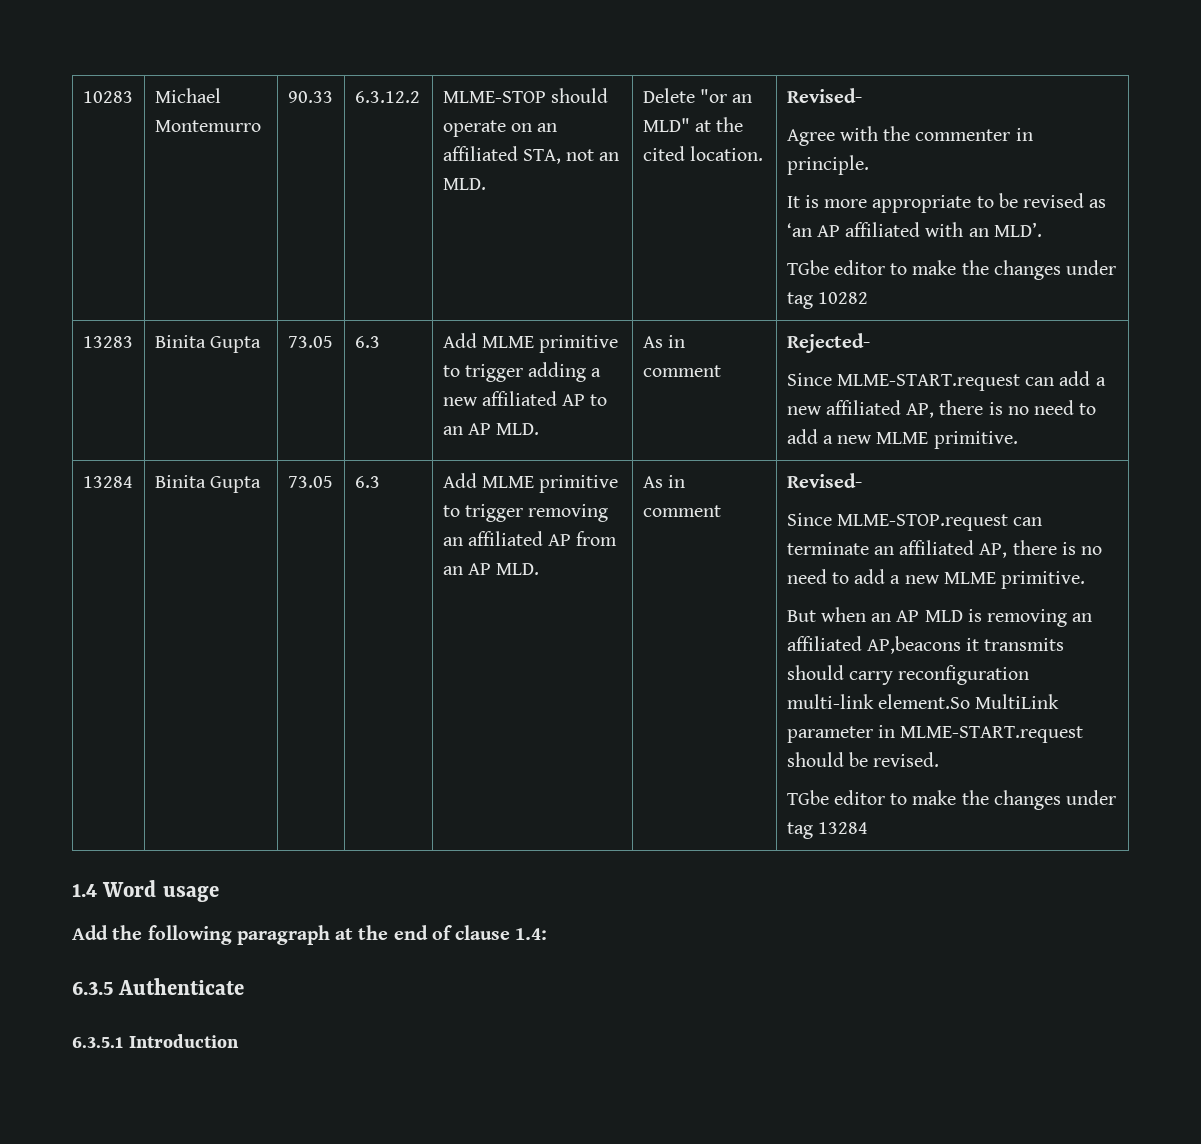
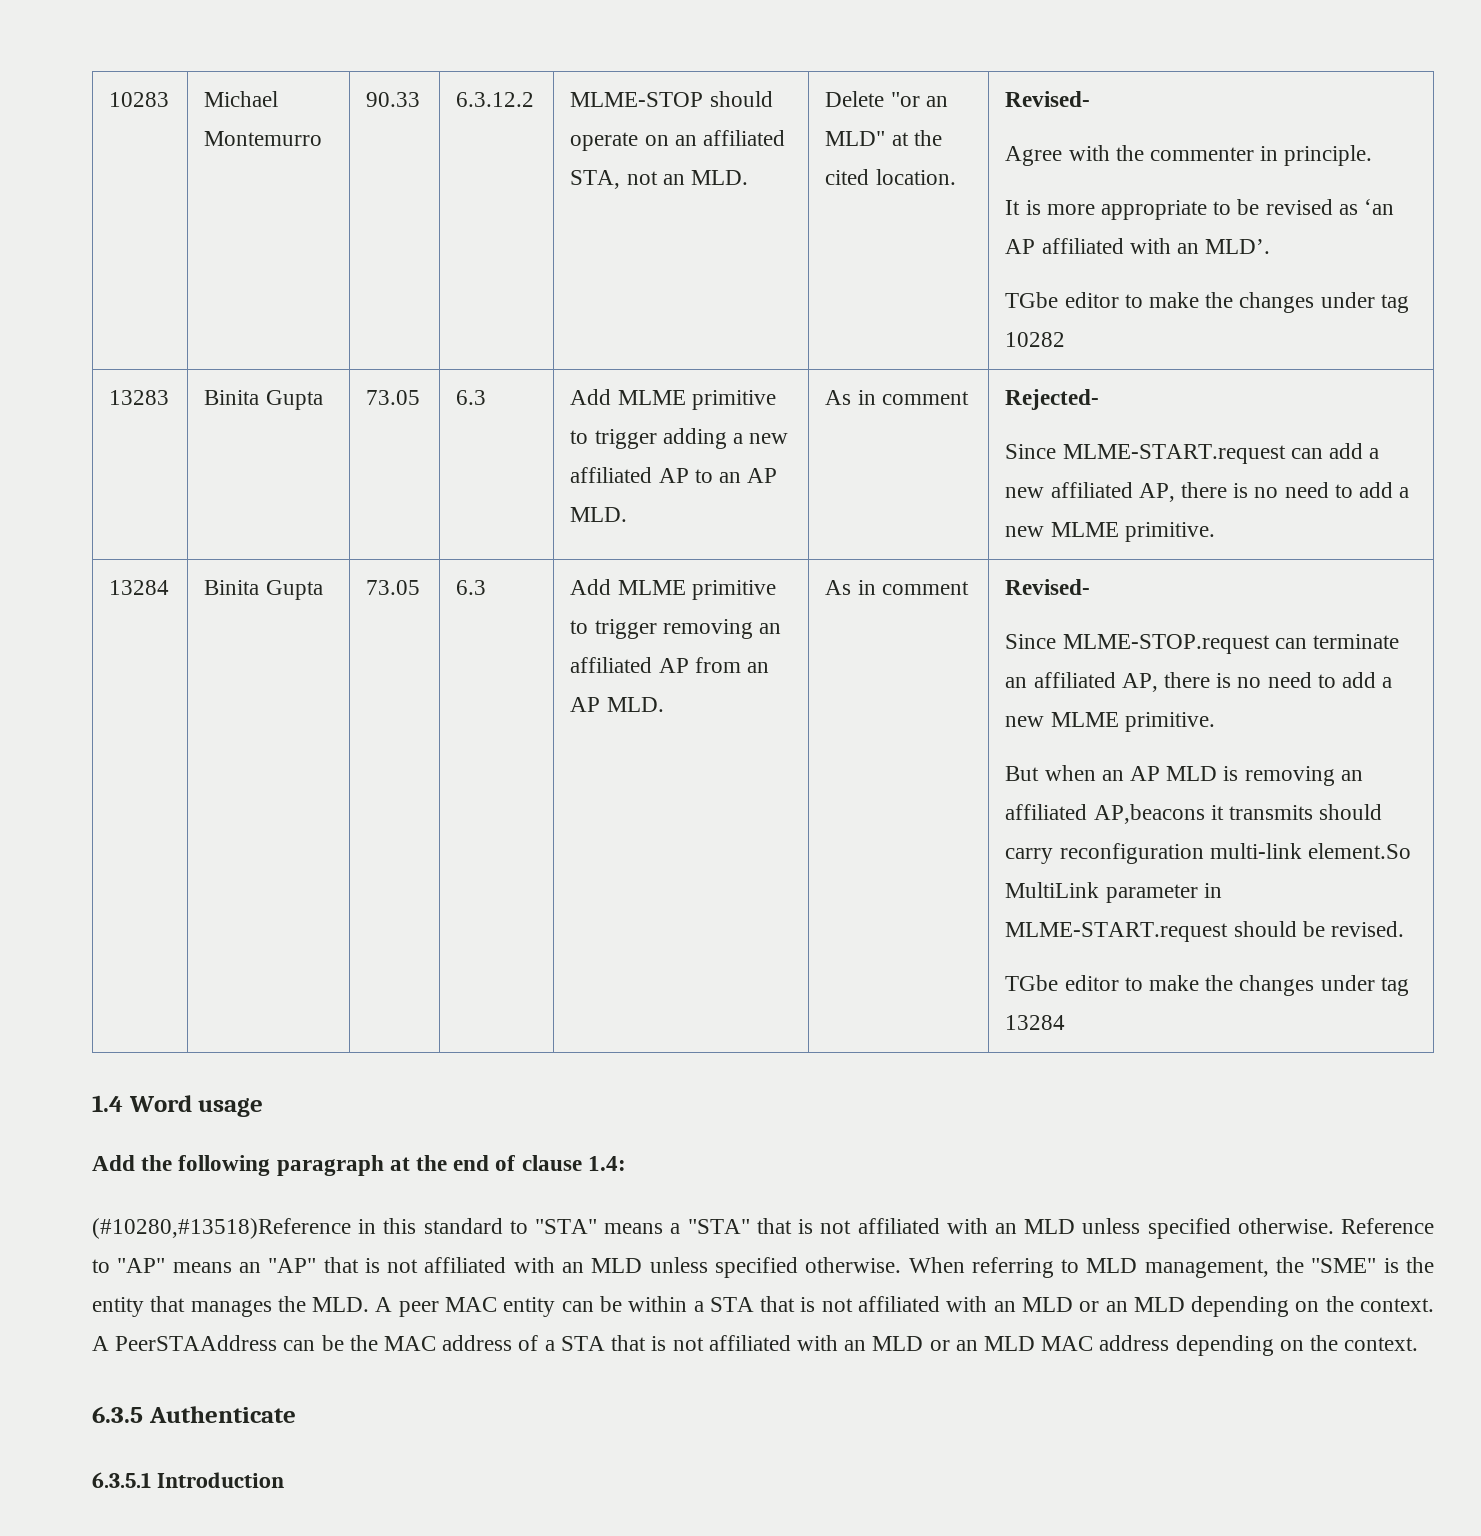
+ (#10280,#13518)Reference in this standard to "STA" means a "STA" that is not affiliated with an MLD unless specified otherwise. Reference to "AP" means an "AP" that is not affiliated with an MLD unless specified otherwise. When referring to MLD management, the "SME" is the entity that manages the MLD. A peer MAC entity can be within a STA that is not affiliated with an MLD or an MLD depending on the context. A PeerSTAAddress can be the MAC address of a STA that is not affiliated with an MLD or an MLD MAC address depending on the context.

